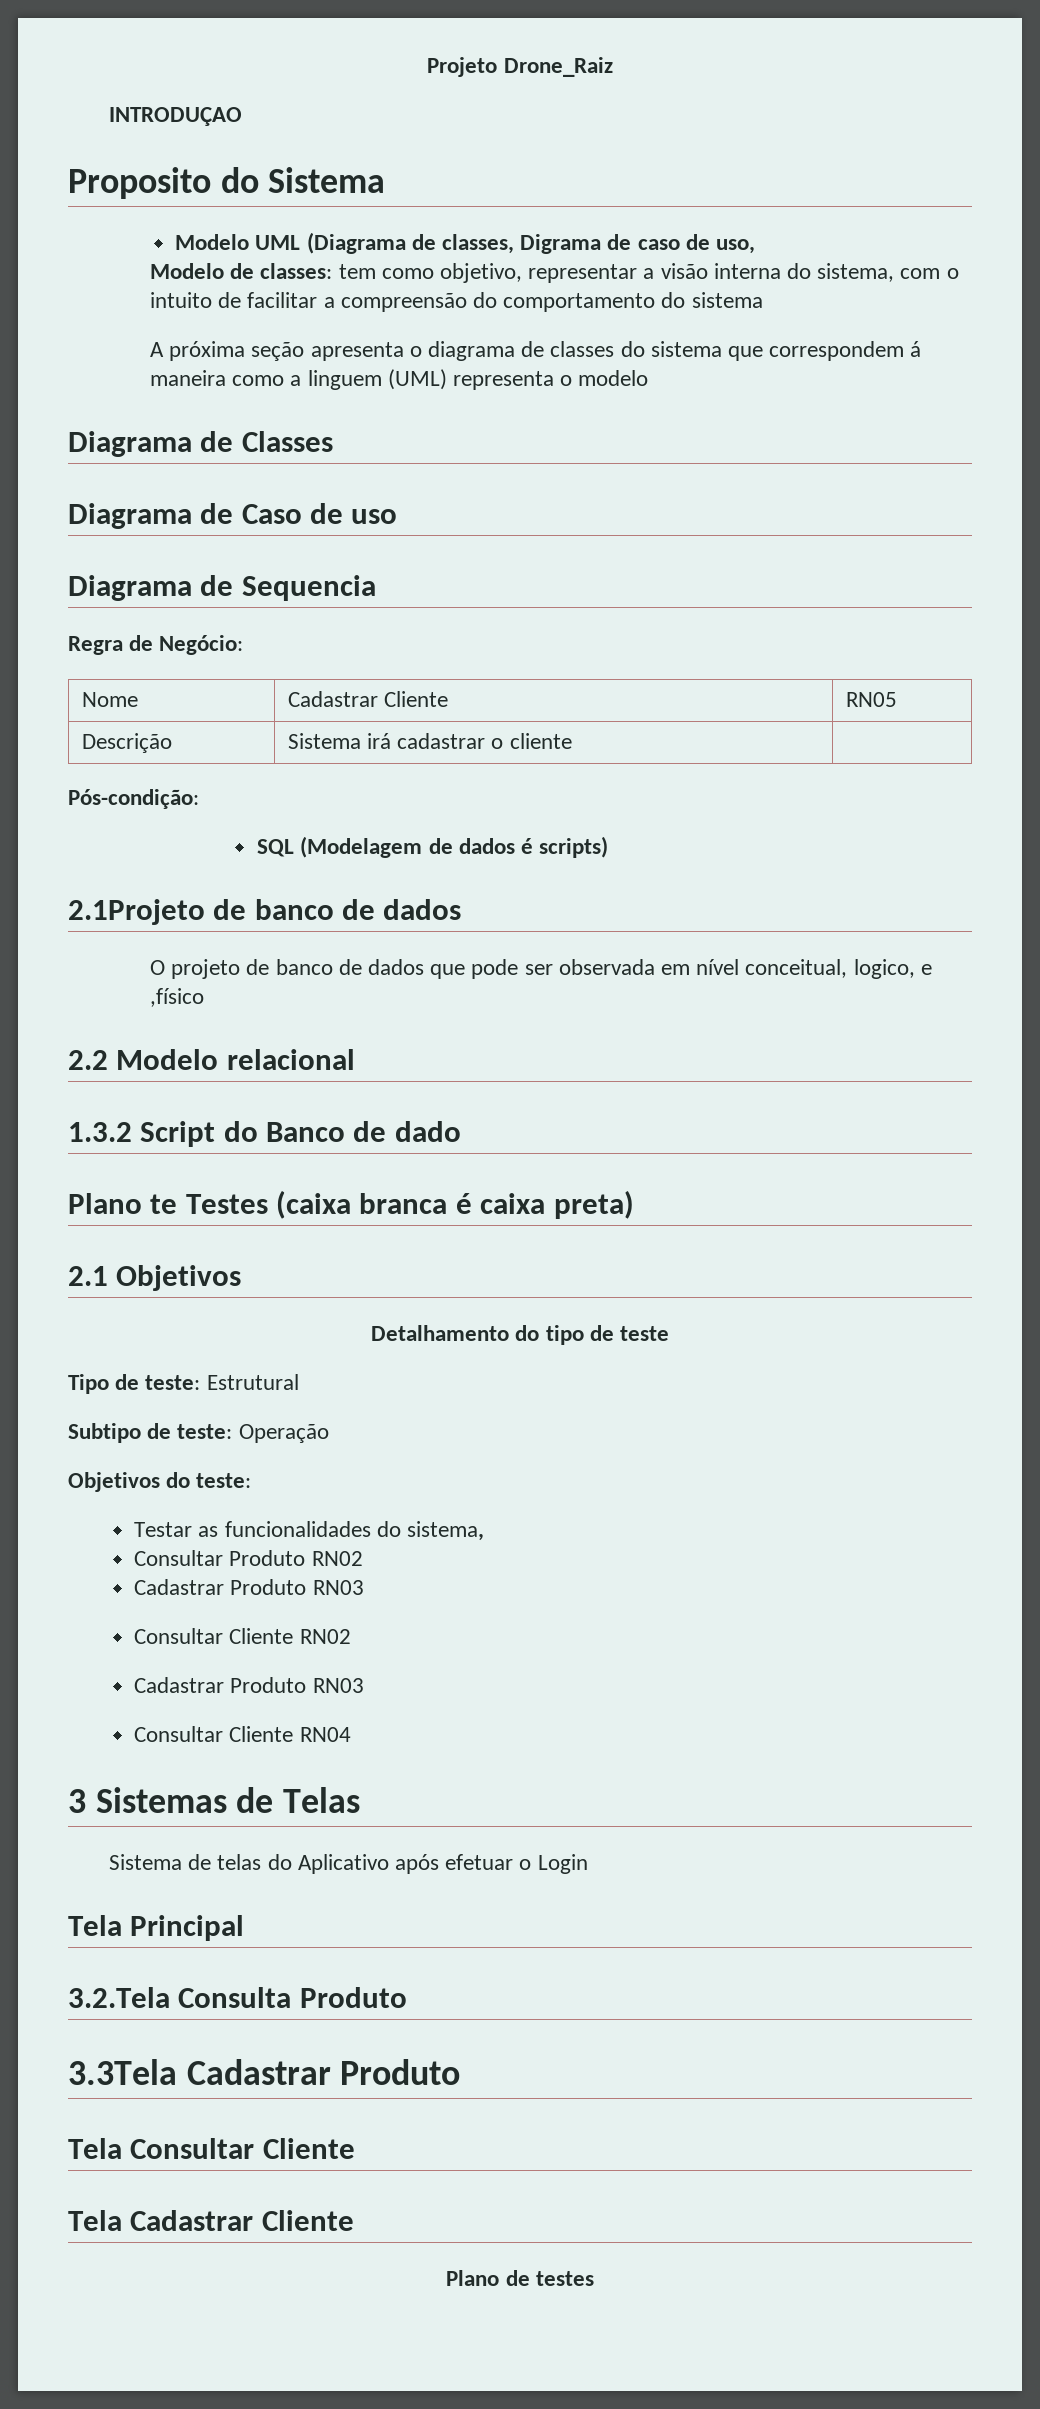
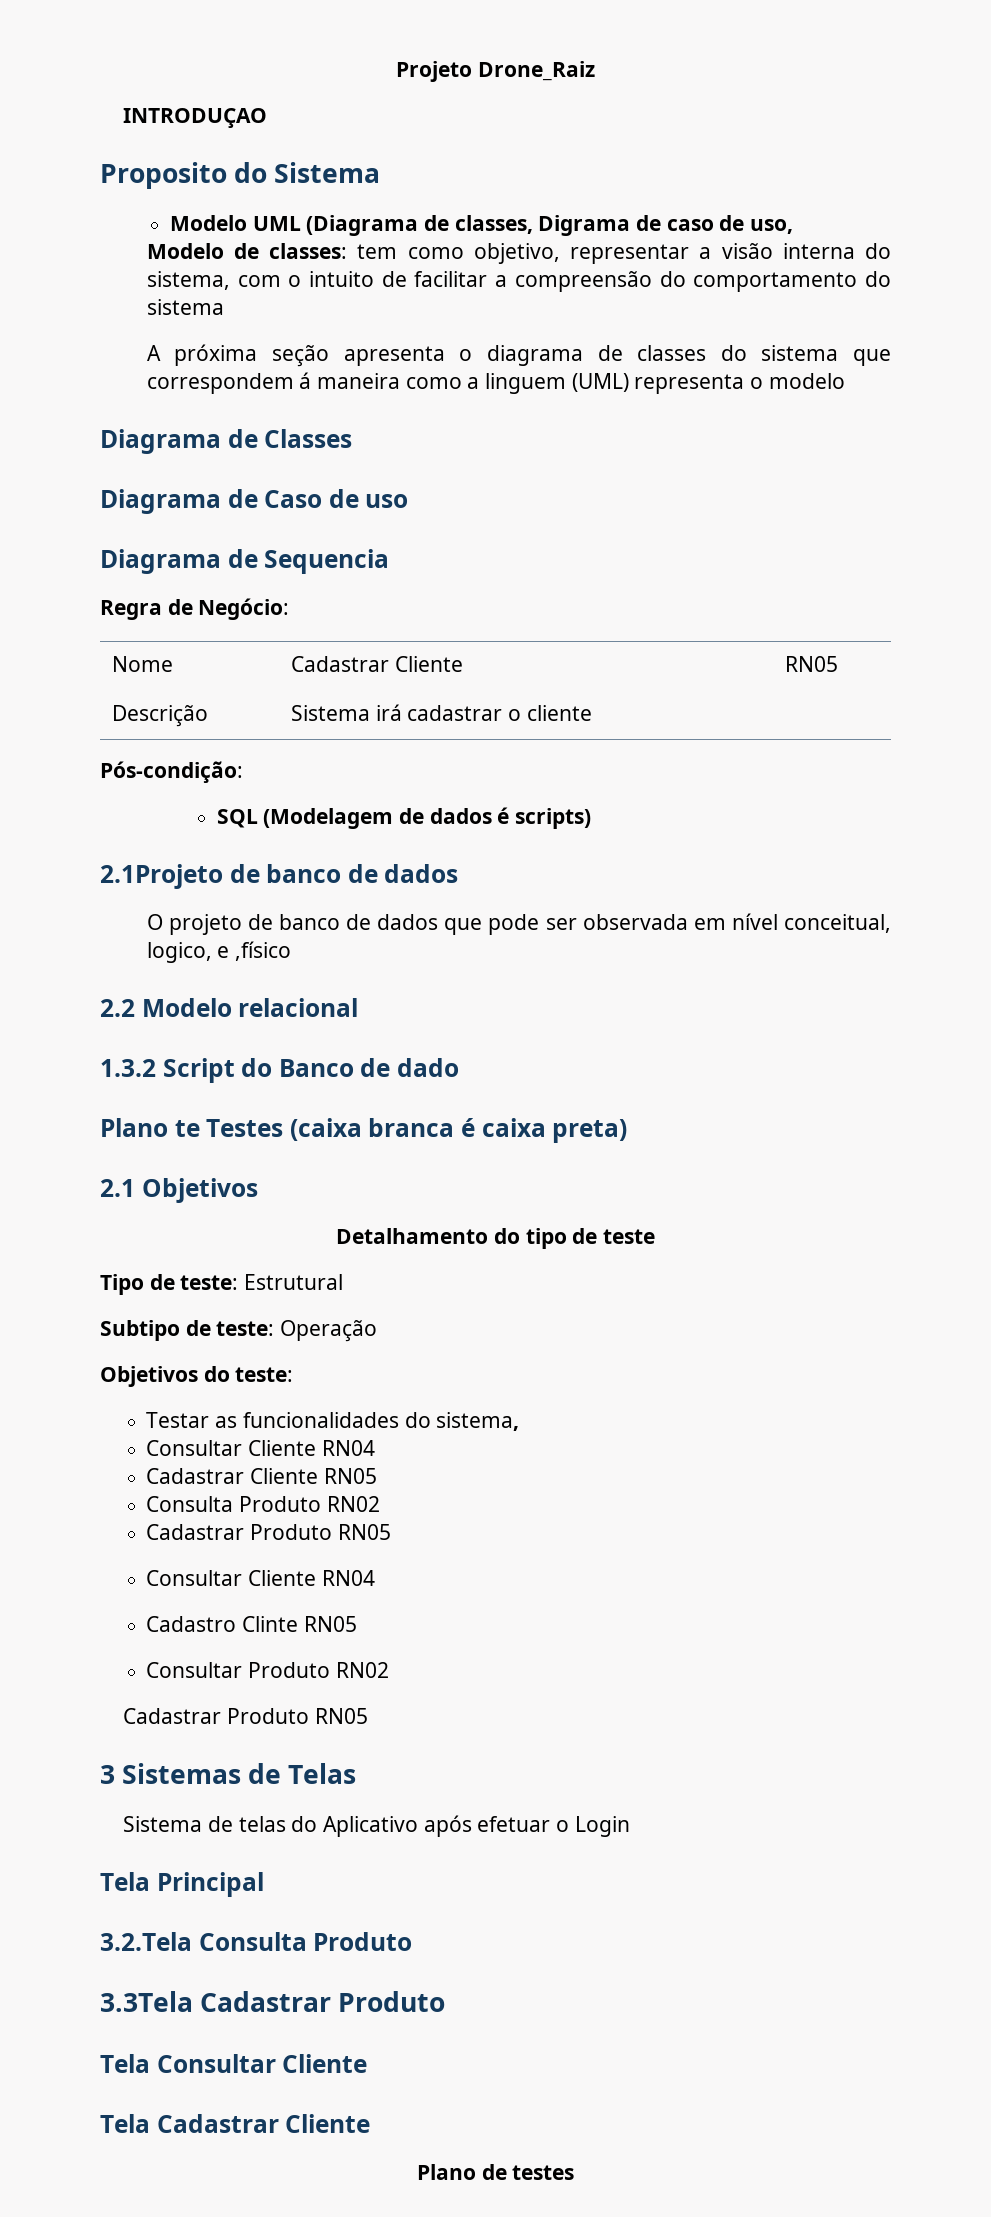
  Testar as funcionalidades do sistema,
+ Consultar Cliente RN04
+ Cadastrar Cliente RN05
+ Consulta Produto RN02
+ Cadastrar Produto RN05
+ Consultar Cliente RN04
+ Cadastro Clinte RN05
  Consultar Produto RN02
- Cadastrar Produto RN03
- Consultar Cliente RN02
- Cadastrar Produto RN03
- Consultar Cliente RN04
+ Cadastrar Produto RN05

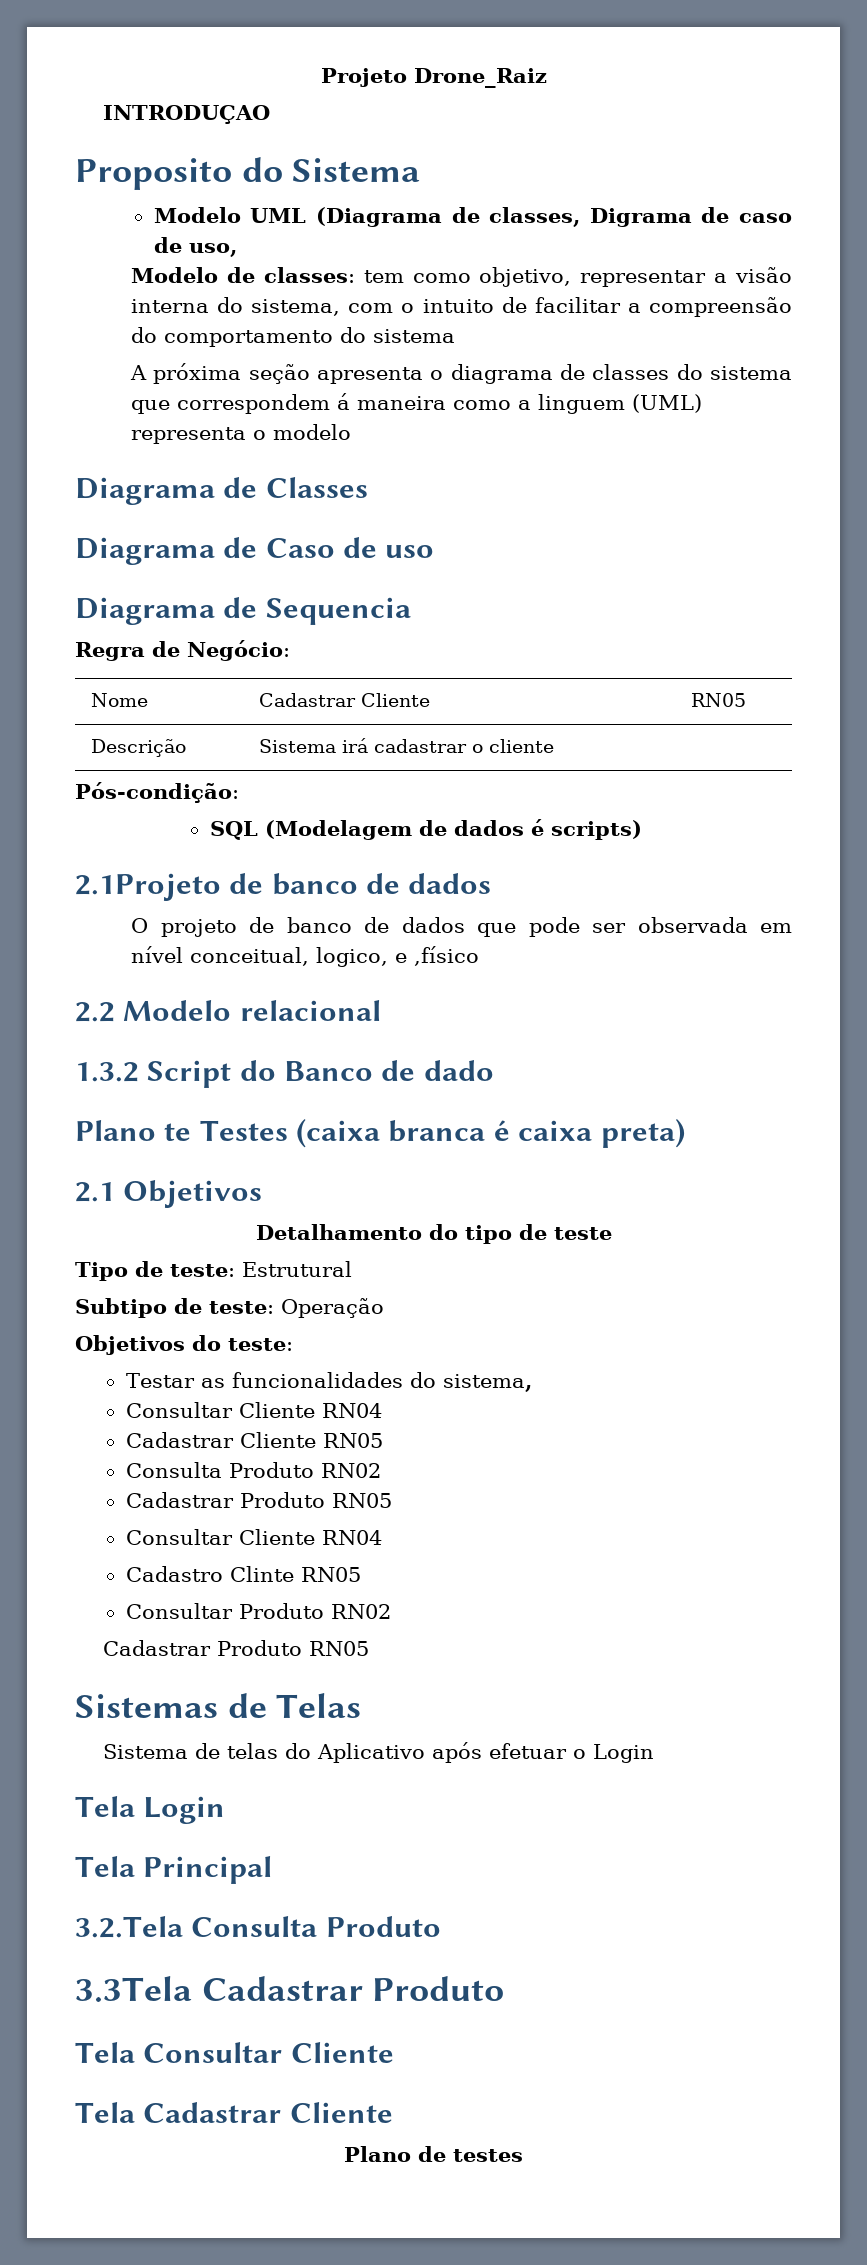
- 3 Sistemas de Telas
+ Sistemas de Telas
+ Tela Login

